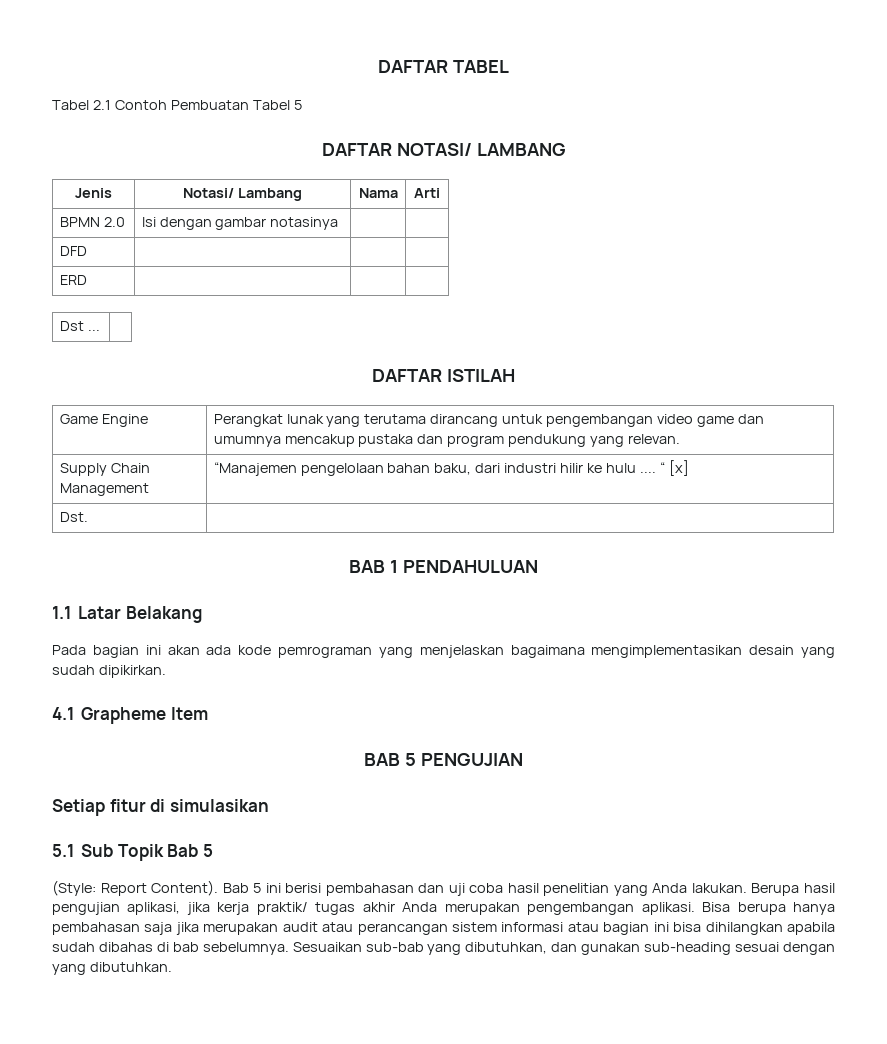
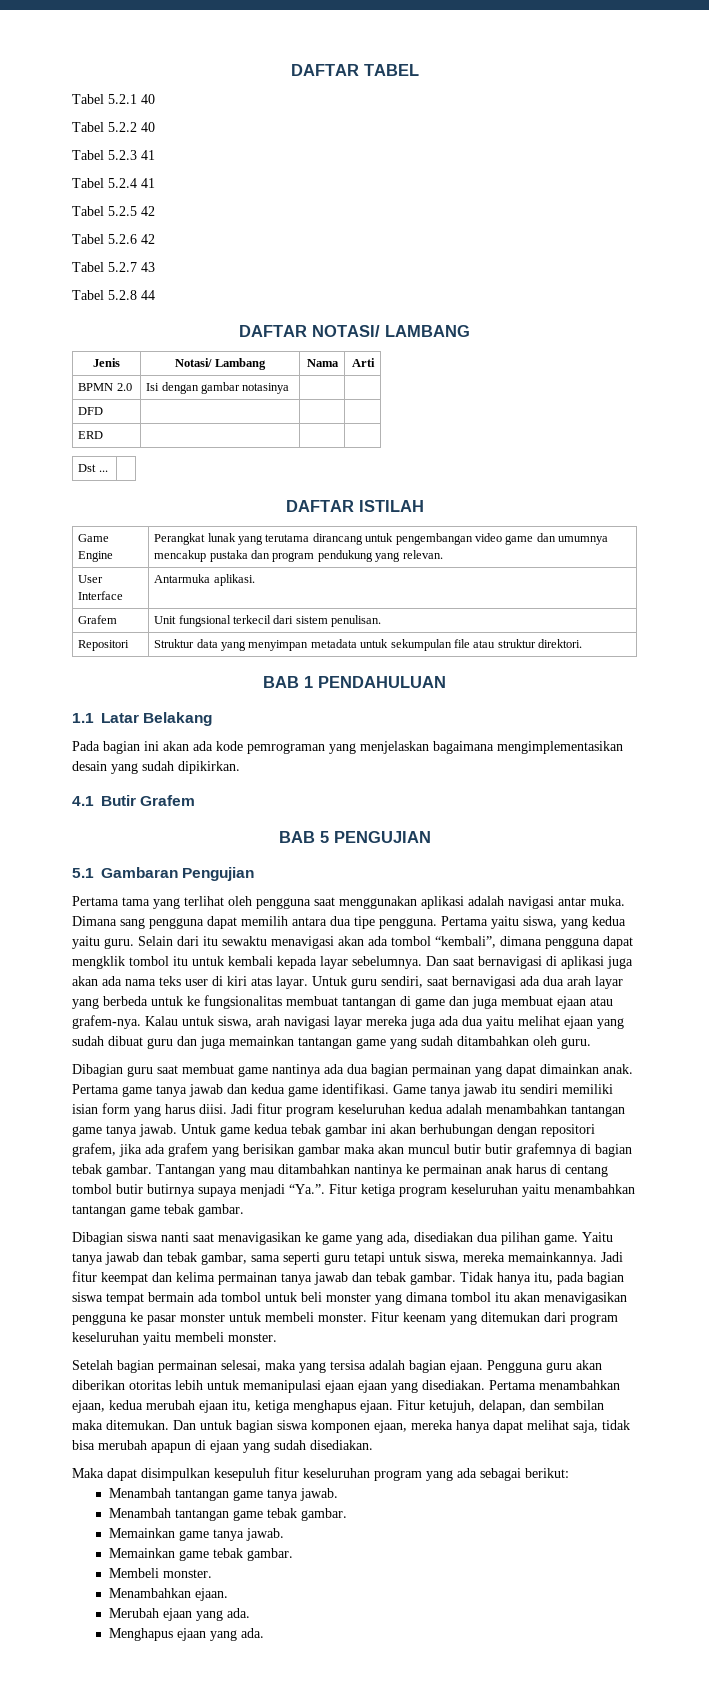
- Tabel 2.1 Contoh Pembuatan Tabel 5
+ Tabel 5.2.1 40
+ Tabel 5.2.2 40
+ Tabel 5.2.3 41
+ Tabel 5.2.4 41
+ Tabel 5.2.5 42
+ Tabel 5.2.6 42
+ Tabel 5.2.7 43
+ Tabel 5.2.8 44
- Supply Chain Management | “Manajemen pengelolaan bahan baku, dari industri hilir ke hulu .... “ [x]
- Dst. |
+ User Interface | Antarmuka aplikasi.
+ Grafem | Unit fungsional terkecil dari sistem penulisan.
+ Repositori | Struktur data yang menyimpan metadata untuk sekumpulan file atau struktur direktori.
- 4.1 Grapheme Item
+ 4.1 Butir Grafem
- Setiap fitur di simulasikan
- 5.1 Sub Topik Bab 5
- (Style: Report Content). Bab 5 ini berisi pembahasan dan uji coba hasil penelitian yang Anda lakukan. Berupa hasil pengujian aplikasi, jika kerja praktik/ tugas akhir Anda merupakan pengembangan aplikasi. Bisa berupa hanya pembahasan saja jika merupakan audit atau perancangan sistem informasi atau bagian ini bisa dihilangkan apabila sudah dibahas di bab sebelumnya. Sesuaikan sub-bab yang dibutuhkan, dan gunakan sub-heading sesuai dengan yang dibutuhkan.
+ 5.1 Gambaran Pengujian
+ Pertama tama yang terlihat oleh pengguna saat menggunakan aplikasi adalah navigasi antar muka. Dimana sang pengguna dapat memilih antara dua tipe pengguna. Pertama yaitu siswa, yang kedua yaitu guru. Selain dari itu sewaktu menavigasi akan ada tombol “kembali”, dimana pengguna dapat mengklik tombol itu untuk kembali kepada layar sebelumnya. Dan saat bernavigasi di aplikasi juga akan ada nama teks user di kiri atas layar. Untuk guru sendiri, saat bernavigasi ada dua arah layar yang berbeda untuk ke fungsionalitas membuat tantangan di game dan juga membuat ejaan atau grafem-nya. Kalau untuk siswa, arah navigasi layar mereka juga ada dua yaitu melihat ejaan yang sudah dibuat guru dan juga memainkan tantangan game yang sudah ditambahkan oleh guru.
+ Dibagian guru saat membuat game nantinya ada dua bagian permainan yang dapat dimainkan anak. Pertama game tanya jawab dan kedua game identifikasi. Game tanya jawab itu sendiri memiliki isian form yang harus diisi. Jadi fitur program keseluruhan kedua adalah menambahkan tantangan game tanya jawab. Untuk game kedua tebak gambar ini akan berhubungan dengan repositori grafem, jika ada grafem yang berisikan gambar maka akan muncul butir butir grafemnya di bagian tebak gambar. Tantangan yang mau ditambahkan nantinya ke permainan anak harus di centang tombol butir butirnya supaya menjadi “Ya.”. Fitur ketiga program keseluruhan yaitu menambahkan tantangan game tebak gambar.
+ Dibagian siswa nanti saat menavigasikan ke game yang ada, disediakan dua pilihan game. Yaitu tanya jawab dan tebak gambar, sama seperti guru tetapi untuk siswa, mereka memainkannya. Jadi fitur keempat dan kelima permainan tanya jawab dan tebak gambar. Tidak hanya itu, pada bagian siswa tempat bermain ada tombol untuk beli monster yang dimana tombol itu akan menavigasikan pengguna ke pasar monster untuk membeli monster. Fitur keenam yang ditemukan dari program keseluruhan yaitu membeli monster.
+ Setelah bagian permainan selesai, maka yang tersisa adalah bagian ejaan. Pengguna guru akan diberikan otoritas lebih untuk memanipulasi ejaan ejaan yang disediakan. Pertama menambahkan ejaan, kedua merubah ejaan itu, ketiga menghapus ejaan. Fitur ketujuh, delapan, dan sembilan maka ditemukan. Dan untuk bagian siswa komponen ejaan, mereka hanya dapat melihat saja, tidak bisa merubah apapun di ejaan yang sudah disediakan.
+ Maka dapat disimpulkan kesepuluh fitur keseluruhan program yang ada sebagai berikut:
+ Menambah tantangan game tanya jawab.
+ Menambah tantangan game tebak gambar.
+ Memainkan game tanya jawab.
+ Memainkan game tebak gambar.
+ Membeli monster.
+ Menambahkan ejaan.
+ Merubah ejaan yang ada.
+ Menghapus ejaan yang ada.

